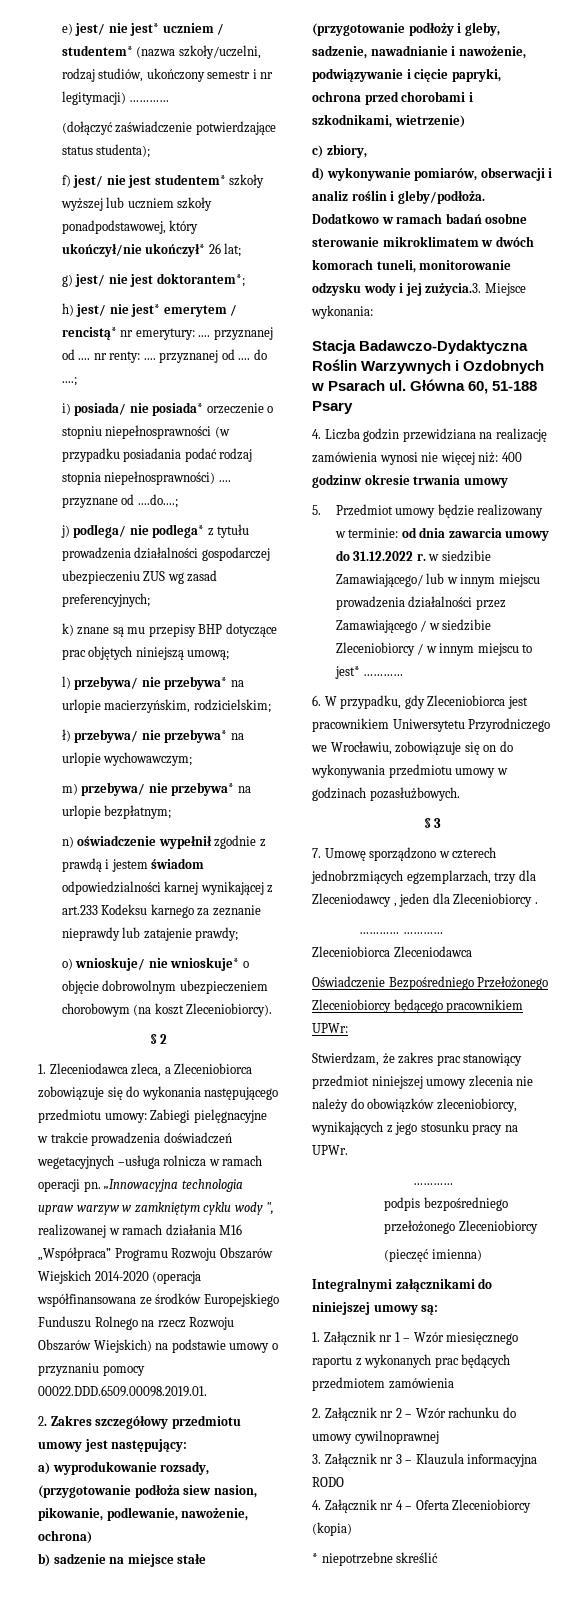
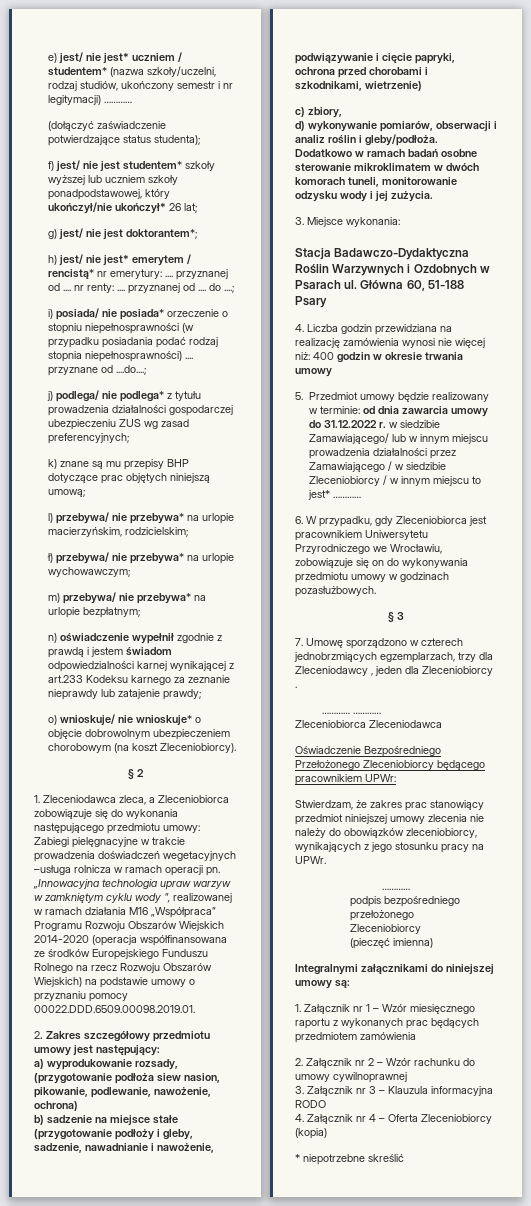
- Dodatkowo w ramach badań osobne sterowanie mikroklimatem w dwóch komorach tuneli, monitorowanie odzysku wody i jej zużycia.3. Miejsce wykonania:
+ Dodatkowo w ramach badań osobne sterowanie mikroklimatem w dwóch komorach tuneli, monitorowanie odzysku wody i jej zużycia.
+ 3. Miejsce wykonania:
- 4. Liczba godzin przewidziana na realizację zamówienia wynosi nie więcej niż: 400 godzinw okresie trwania umowy
+ 4. Liczba godzin przewidziana na realizację zamówienia wynosi nie więcej niż: 400 godzin w okresie trwania umowy
- podpis bezpośredniego przełożonego Zleceniobiorcy
+ podpis bezpośredniego przełożonego
+ Zleceniobiorcy

